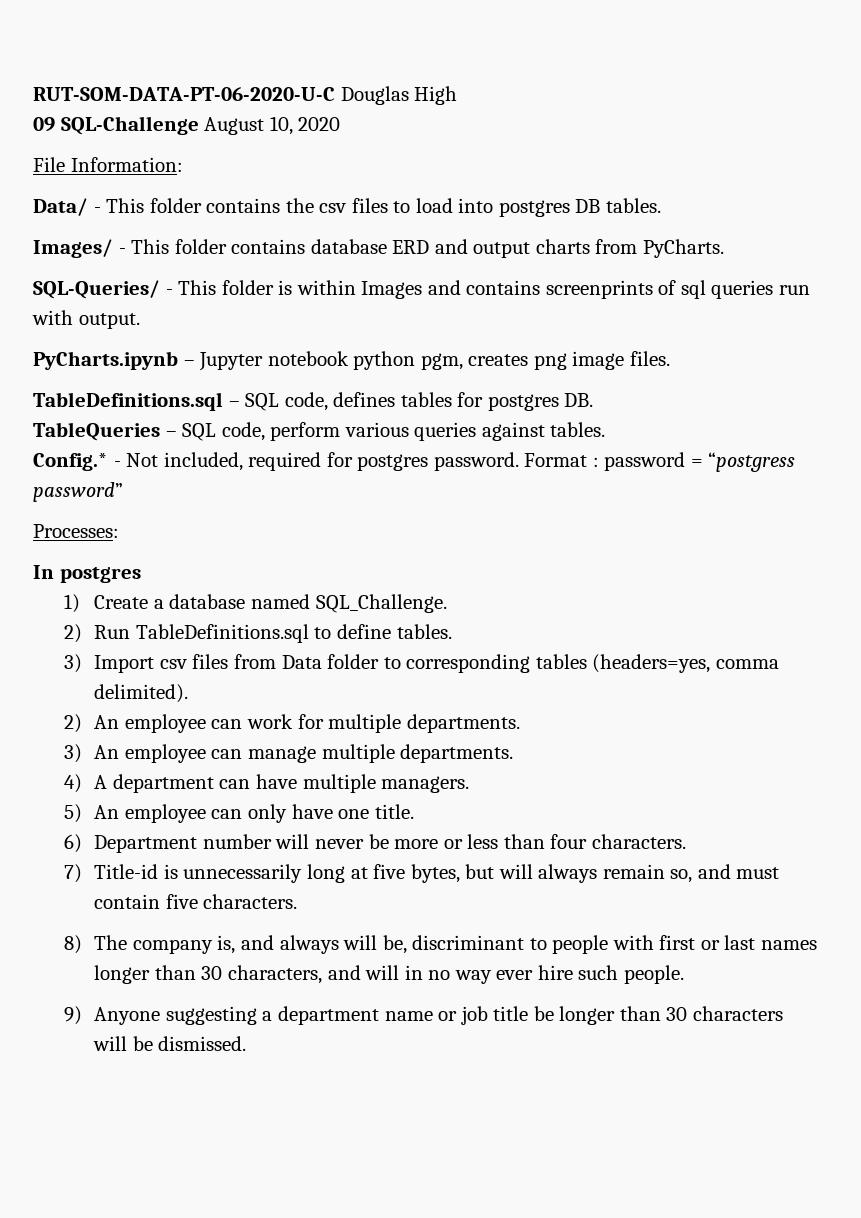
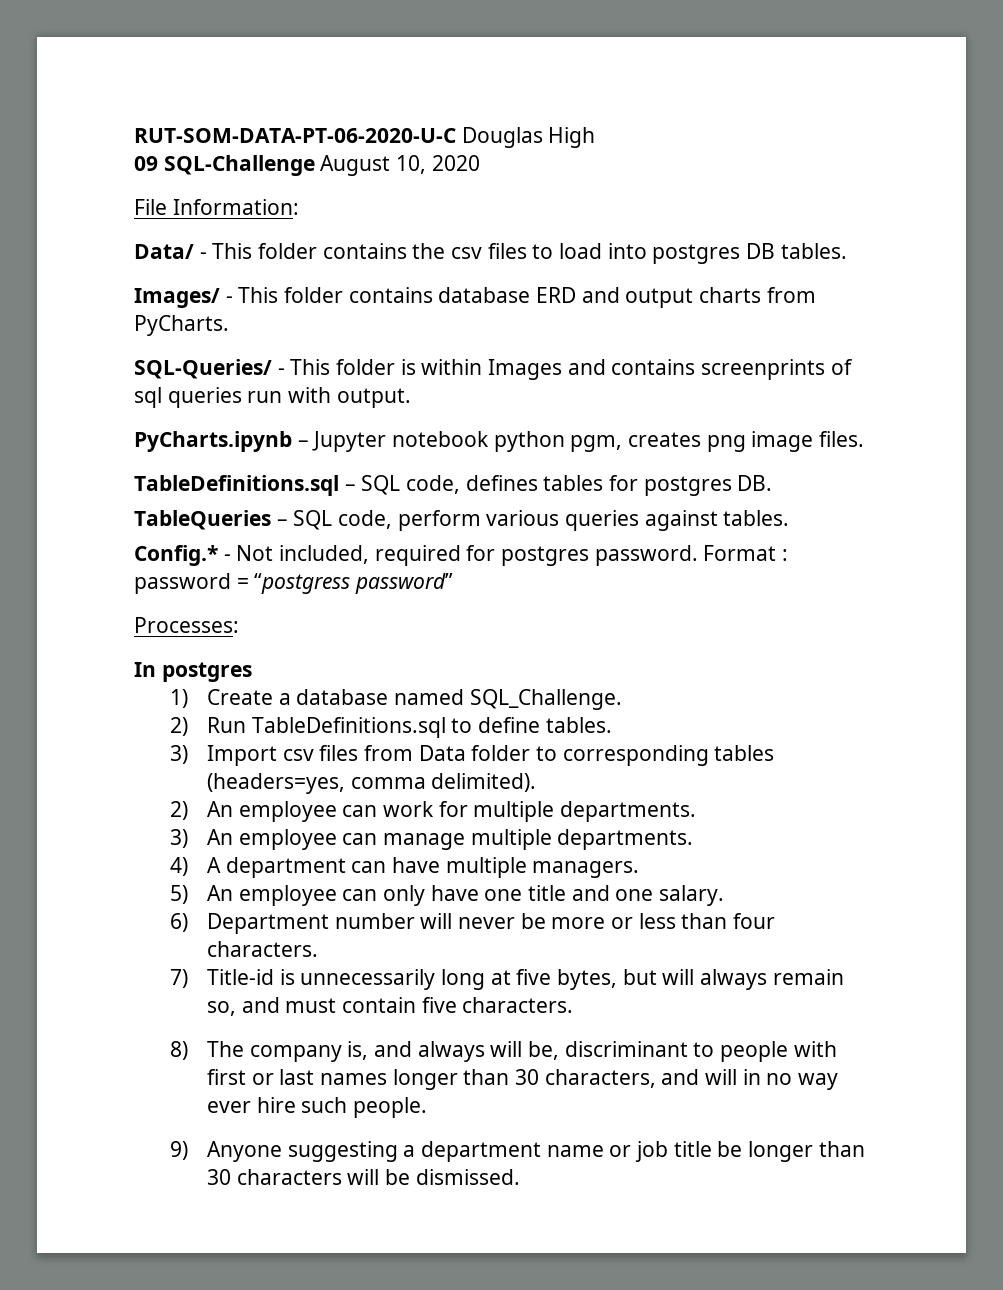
- 5) An employee can only have one title.
+ 5) An employee can only have one title and one salary.

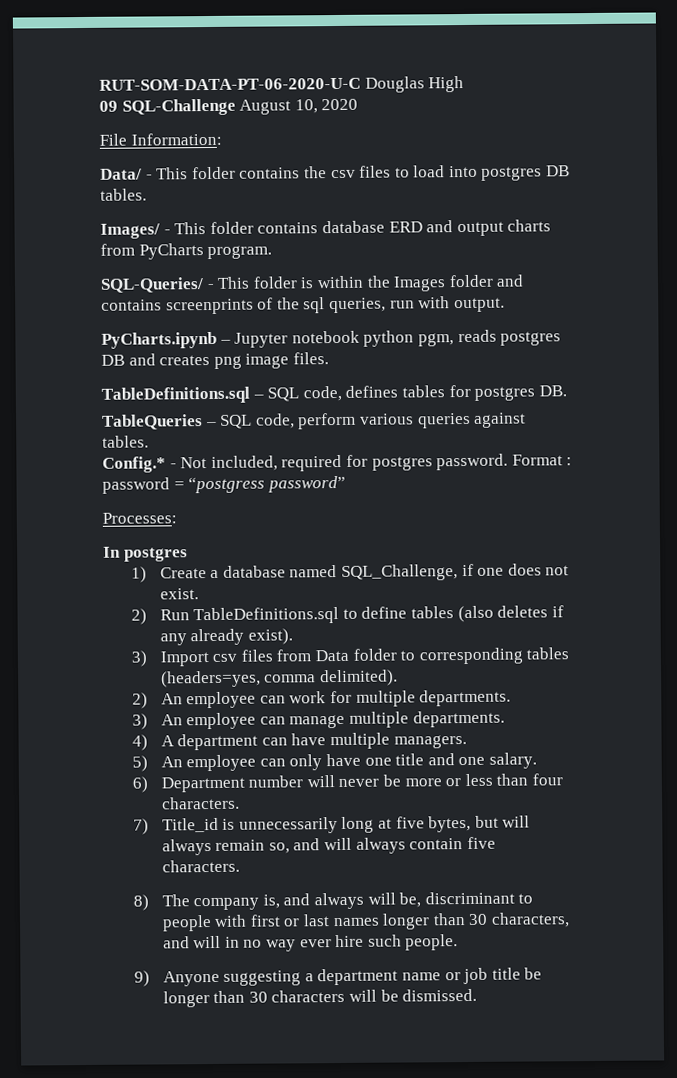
- Images/ - This folder contains database ERD and output charts from PyCharts.
+ Images/ - This folder contains database ERD and output charts from PyCharts program.
- SQL-Queries/ - This folder is within Images and contains screenprints of sql queries run with output.
+ SQL-Queries/ - This folder is within the Images folder and contains screenprints of the sql queries, run with output.
- PyCharts.ipynb – Jupyter notebook python pgm, creates png image files.
+ PyCharts.ipynb – Jupyter notebook python pgm, reads postgres DB and creates png image files.
- 1) Create a database named SQL_Challenge.
+ 1) Create a database named SQL_Challenge, if one does not exist.
- 2) Run TableDefinitions.sql to define tables.
+ 2) Run TableDefinitions.sql to define tables (also deletes if any already exist).
- 7) Title-id is unnecessarily long at five bytes, but will always remain so, and must contain five characters.
+ 7) Title_id is unnecessarily long at five bytes, but will always remain so, and will always contain five characters.

